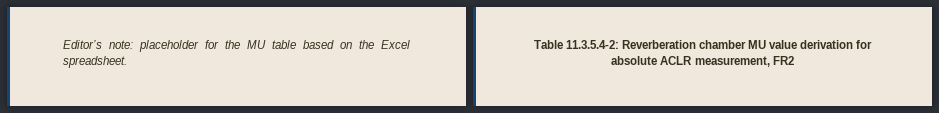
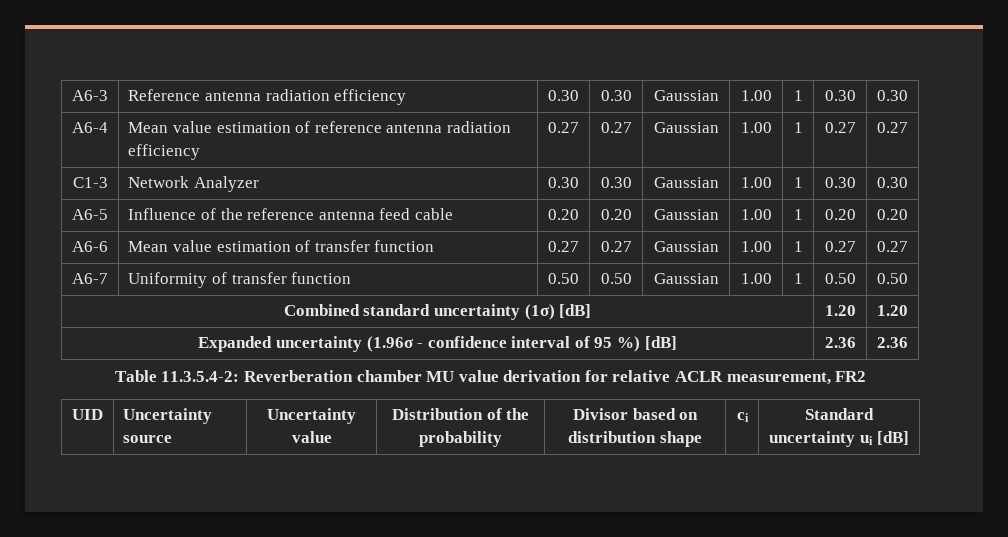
- Editor’s note: placeholder for the MU table based on the Excel spreadsheet.
+ A6-3 | Reference antenna radiation efficiency | 0.30 | 0.30 | Gaussian | 1.00 | 1 | 0.30 | 0.30
+ A6-4 | Mean value estimation of reference antenna radiation efficiency | 0.27 | 0.27 | Gaussian | 1.00 | 1 | 0.27 | 0.27
+ C1-3 | Network Analyzer | 0.30 | 0.30 | Gaussian | 1.00 | 1 | 0.30 | 0.30
+ A6-5 | Influence of the reference antenna feed cable | 0.20 | 0.20 | Gaussian | 1.00 | 1 | 0.20 | 0.20
+ A6-6 | Mean value estimation of transfer function | 0.27 | 0.27 | Gaussian | 1.00 | 1 | 0.27 | 0.27
+ A6-7 | Uniformity of transfer function | 0.50 | 0.50 | Gaussian | 1.00 | 1 | 0.50 | 0.50
+ Combined standard uncertainty (1σ) [dB] | 1.20 | 1.20
+ Expanded uncertainty (1.96σ - confidence interval of 95 %) [dB] | 2.36 | 2.36
- Table 11.3.5.4-2: Reverberation chamber MU value derivation for absolute ACLR measurement, FR2
+ Table 11.3.5.4-2: Reverberation chamber MU value derivation for relative ACLR measurement, FR2
+ UID | Uncertainty source | Uncertainty value | Distribution of the probability | Divisor based on distribution shape | ci | Standard uncertainty ui [dB]

